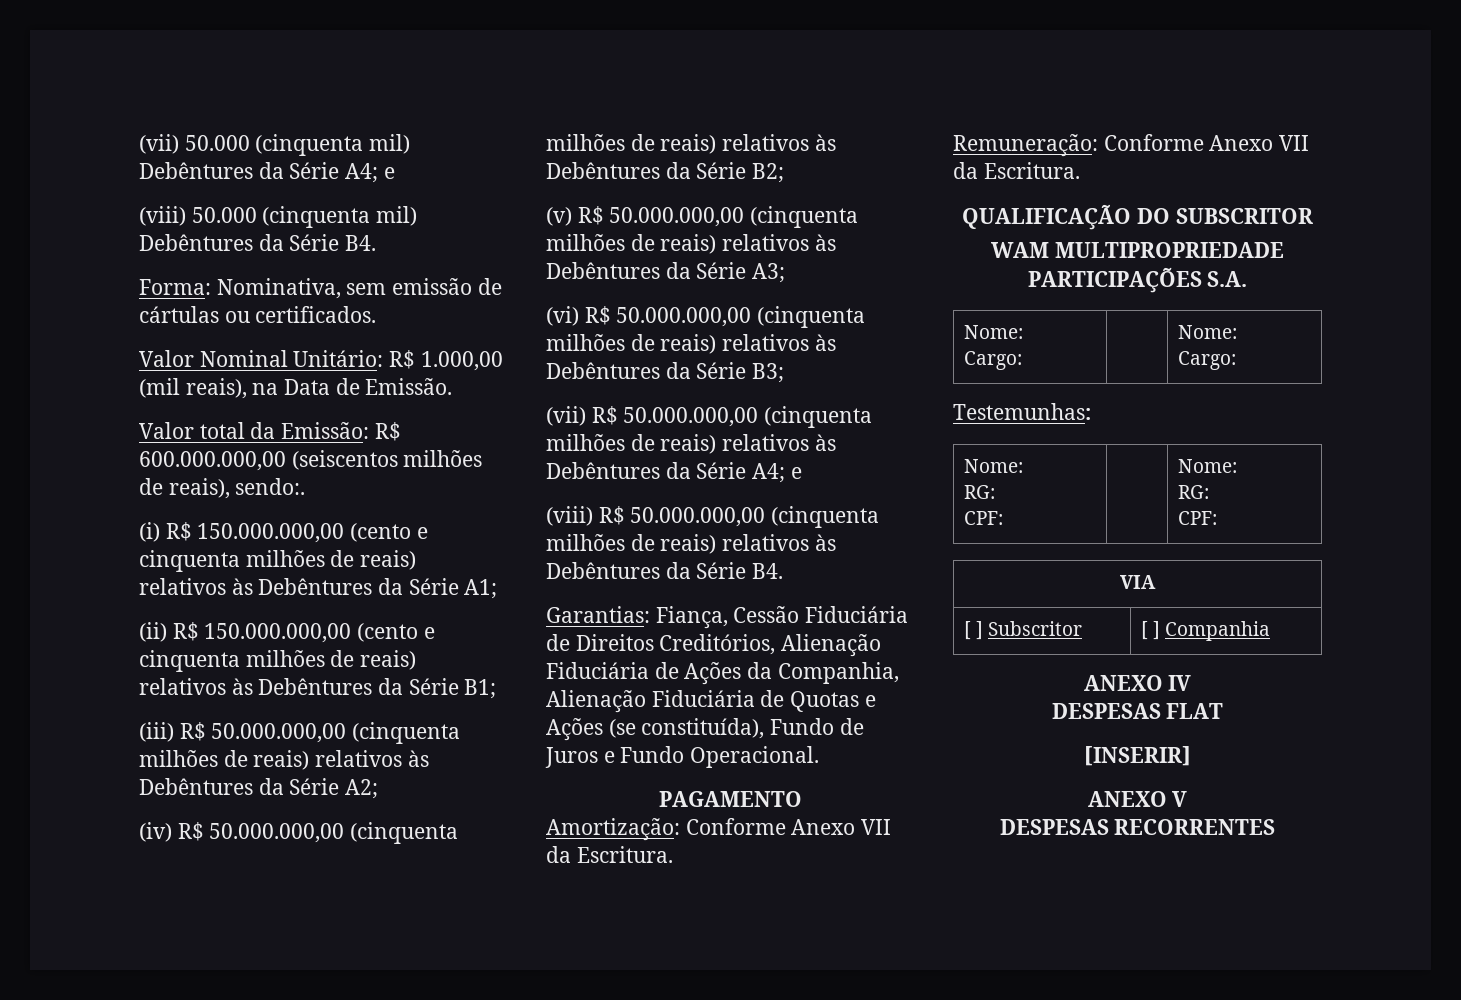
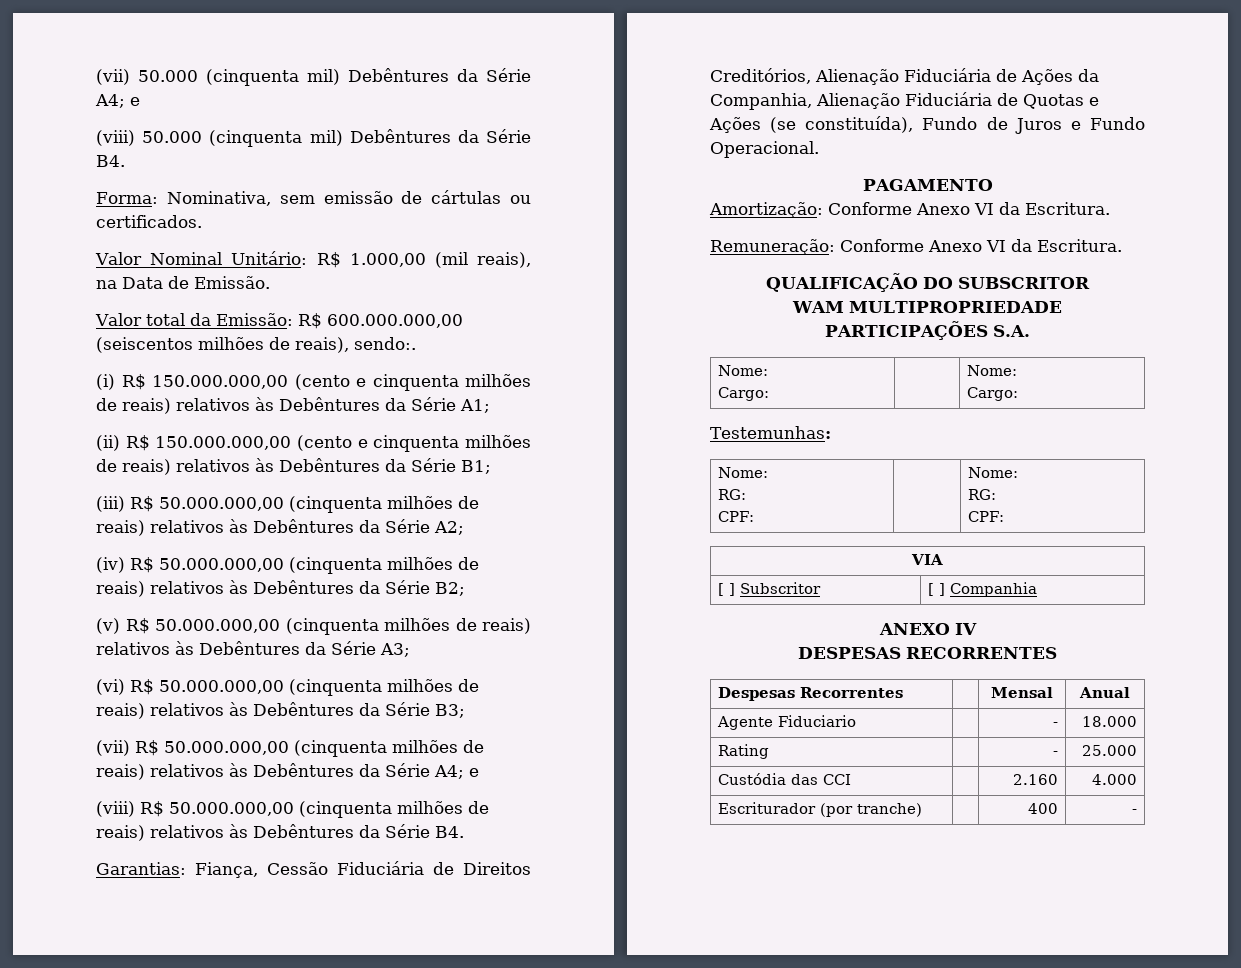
- Amortização: Conforme Anexo VII da Escritura.
+ Amortização: Conforme Anexo VI da Escritura.
- Remuneração: Conforme Anexo VII da Escritura.
+ Remuneração: Conforme Anexo VI da Escritura.
- DESPESAS FLAT
- [INSERIR]
- ANEXO V
  DESPESAS RECORRENTES
+ Despesas Recorrentes | | Mensal | Anual
+ Agente Fiduciario | | - | 18.000
+ Rating | | - | 25.000
+ Custódia das CCI | | 2.160 | 4.000
+ Escriturador (por tranche) | | 400 | -

